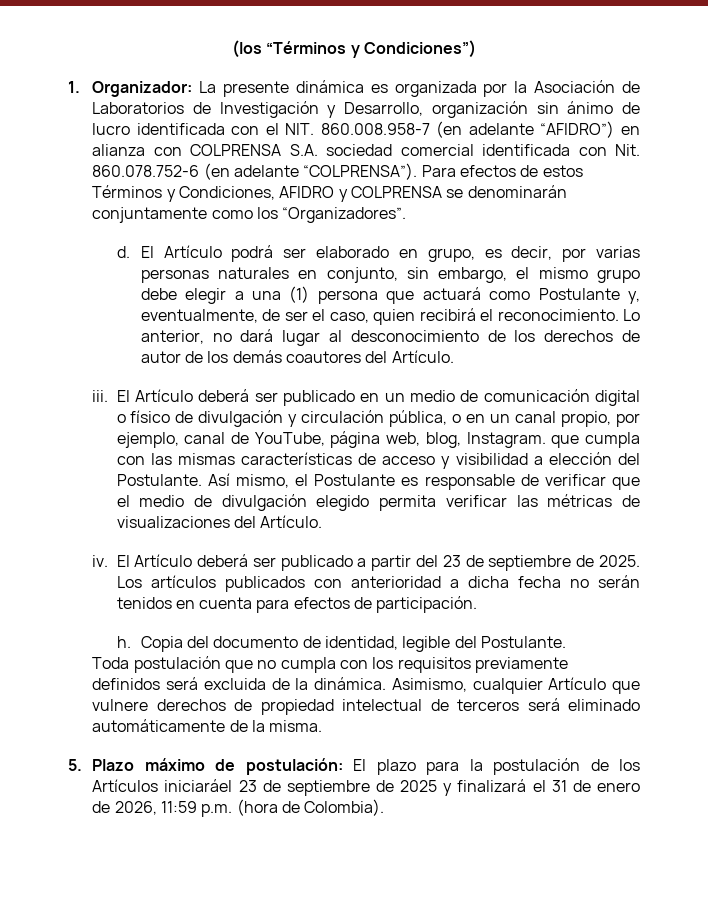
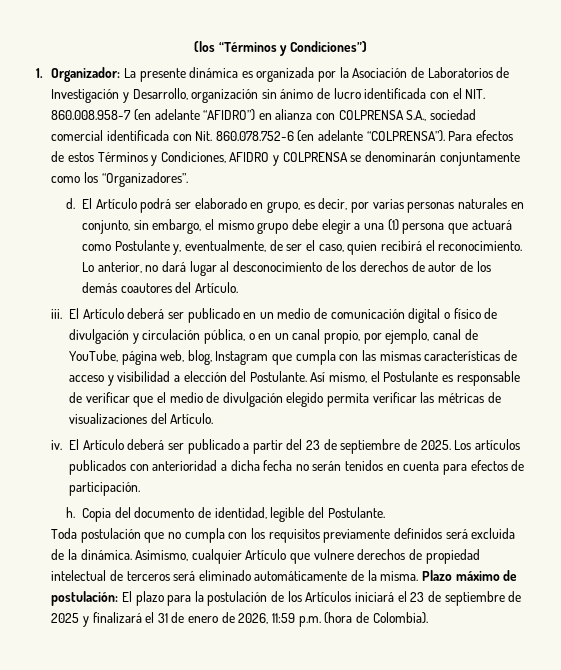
- 1. Organizador: La presente dinámica es organizada por la Asociación de Laboratorios de Investigación y Desarrollo, organización sin ánimo de lucro identificada con el NIT. 860.008.958-7 (en adelante “AFIDRO”) en alianza con COLPRENSA S.A. sociedad comercial identificada con Nit. 860.078.752-6 (en adelante “COLPRENSA”).
+ 1. Organizador: La presente dinámica es organizada por la Asociación de Laboratorios de Investigación y Desarrollo, organización sin ánimo de lucro identificada con el NIT. 860.008.958-7 (en adelante “AFIDRO”) en alianza con COLPRENSA S.A., sociedad comercial identificada con Nit. 860.078.752-6 (en adelante “COLPRENSA”).
- El Artículo deberá ser publicado en un medio de comunicación digital o físico de divulgación y circulación pública, o en un canal propio, por ejemplo, canal de YouTube, página web, blog, Instagram. que cumpla con las mismas características de acceso y visibilidad a elección del Postulante.
+ El Artículo deberá ser publicado en un medio de comunicación digital o físico de divulgación y circulación pública, o en un canal propio, por ejemplo, canal de YouTube, página web, blog, Instagram que cumpla con las mismas características de acceso y visibilidad a elección del Postulante.
- Asimismo, cualquier Artículo que vulnere derechos de propiedad intelectual de terceros será eliminado automáticamente de la misma.
- 5. Plazo máximo de postulación: El plazo para la postulación de los Artículos iniciaráel 23 de septiembre de 2025 y finalizará el 31 de enero de 2026, 11:59 p.m. (hora de Colombia).
+ Asimismo, cualquier Artículo que vulnere derechos de propiedad intelectual de terceros será eliminado automáticamente de la misma. Plazo máximo de postulación: El plazo para la postulación de los Artículos iniciará el 23 de septiembre de 2025 y finalizará el 31 de enero de 2026, 11:59 p.m. (hora de Colombia).

